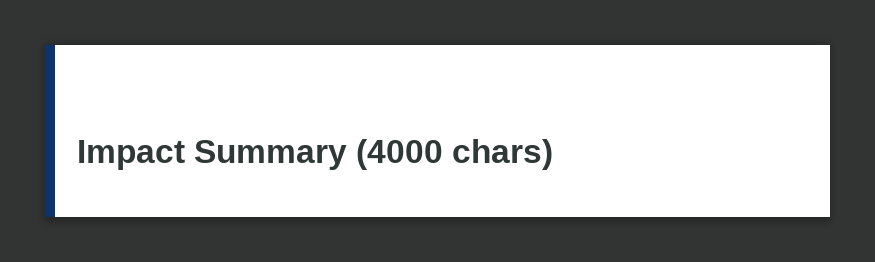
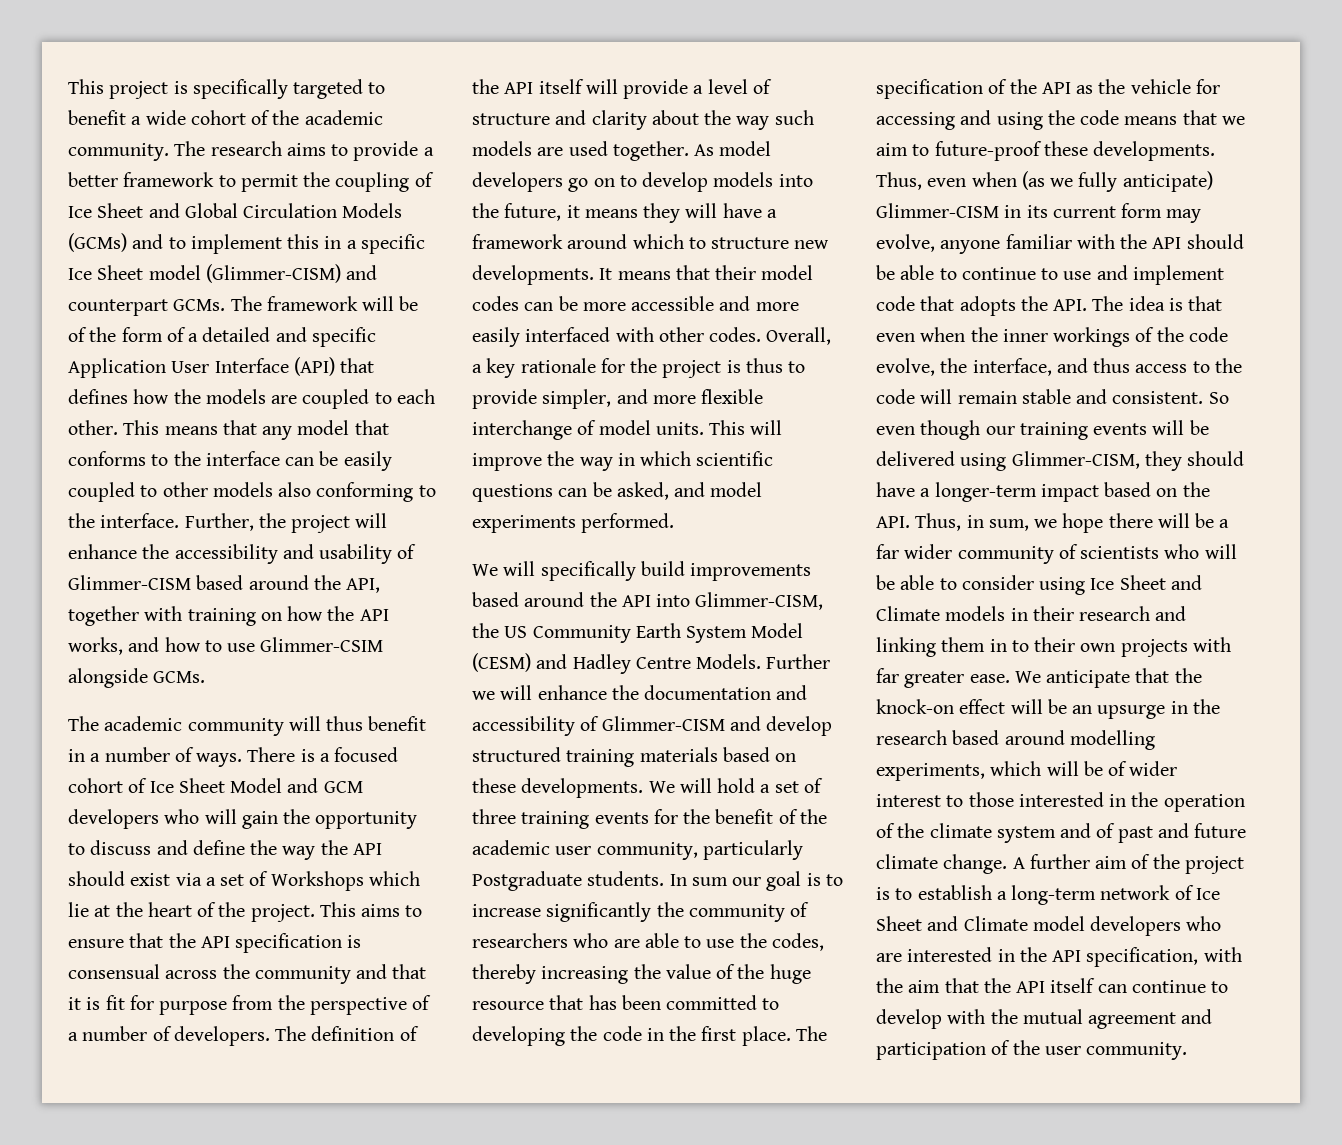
- Impact Summary (4000 chars)
+ This project is specifically targeted to benefit a wide cohort of the academic community. The research aims to provide a better framework to permit the coupling of Ice Sheet and Global Circulation Models (GCMs) and to implement this in a specific Ice Sheet model (Glimmer-CISM) and counterpart GCMs. The framework will be of the form of a detailed and specific Application User Interface (API) that defines how the models are coupled to each other. This means that any model that conforms to the interface can be easily coupled to other models also conforming to the interface. Further, the project will enhance the accessibility and usability of Glimmer-CISM based around the API, together with training on how the API works, and how to use Glimmer-CSIM alongside GCMs.
+ The academic community will thus benefit in a number of ways. There is a focused cohort of Ice Sheet Model and GCM developers who will gain the opportunity to discuss and define the way the API should exist via a set of Workshops which lie at the heart of the project. This aims to ensure that the API specification is consensual across the community and that it is fit for purpose from the perspective of a number of developers. The definition of the API itself will provide a level of structure and clarity about the way such models are used together. As model developers go on to develop models into the future, it means they will have a framework around which to structure new developments. It means that their model codes can be more accessible and more easily interfaced with other codes. Overall, a key rationale for the project is thus to provide simpler, and more flexible interchange of model units. This will improve the way in which scientific questions can be asked, and model experiments performed.
+ We will specifically build improvements based around the API into Glimmer-CISM, the US Community Earth System Model (CESM) and Hadley Centre Models. Further we will enhance the documentation and accessibility of Glimmer-CISM and develop structured training materials based on these developments. We will hold a set of three training events for the benefit of the academic user community, particularly Postgraduate students. In sum our goal is to increase significantly the community of researchers who are able to use the codes, thereby increasing the value of the huge resource that has been committed to developing the code in the first place. The specification of the API as the vehicle for accessing and using the code means that we aim to future-proof these developments. Thus, even when (as we fully anticipate) Glimmer-CISM in its current form may evolve, anyone familiar with the API should be able to continue to use and implement code that adopts the API. The idea is that even when the inner workings of the code evolve, the interface, and thus access to the code will remain stable and consistent. So even though our training events will be delivered using Glimmer-CISM, they should have a longer-term impact based on the API. Thus, in sum, we hope there will be a far wider community of scientists who will be able to consider using Ice Sheet and Climate models in their research and linking them in to their own projects with far greater ease. We anticipate that the knock-on effect will be an upsurge in the research based around modelling experiments, which will be of wider interest to those interested in the operation of the climate system and of past and future climate change. A further aim of the project is to establish a long-term network of Ice Sheet and Climate model developers who are interested in the API specification, with the aim that the API itself can continue to develop with the mutual agreement and participation of the user community.

